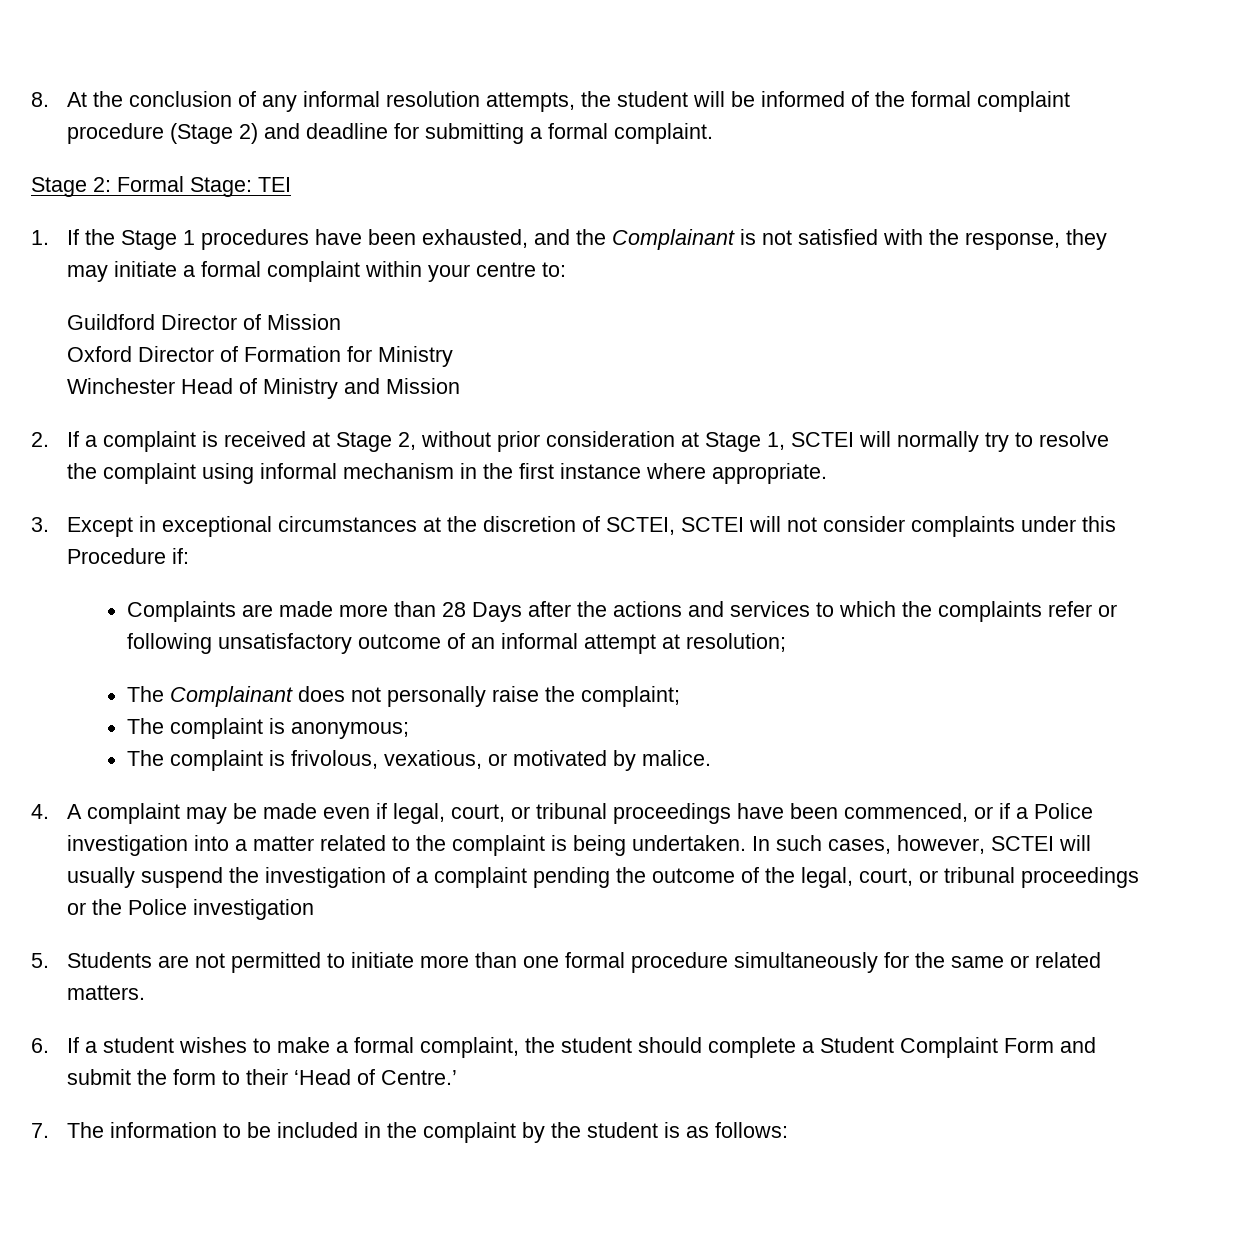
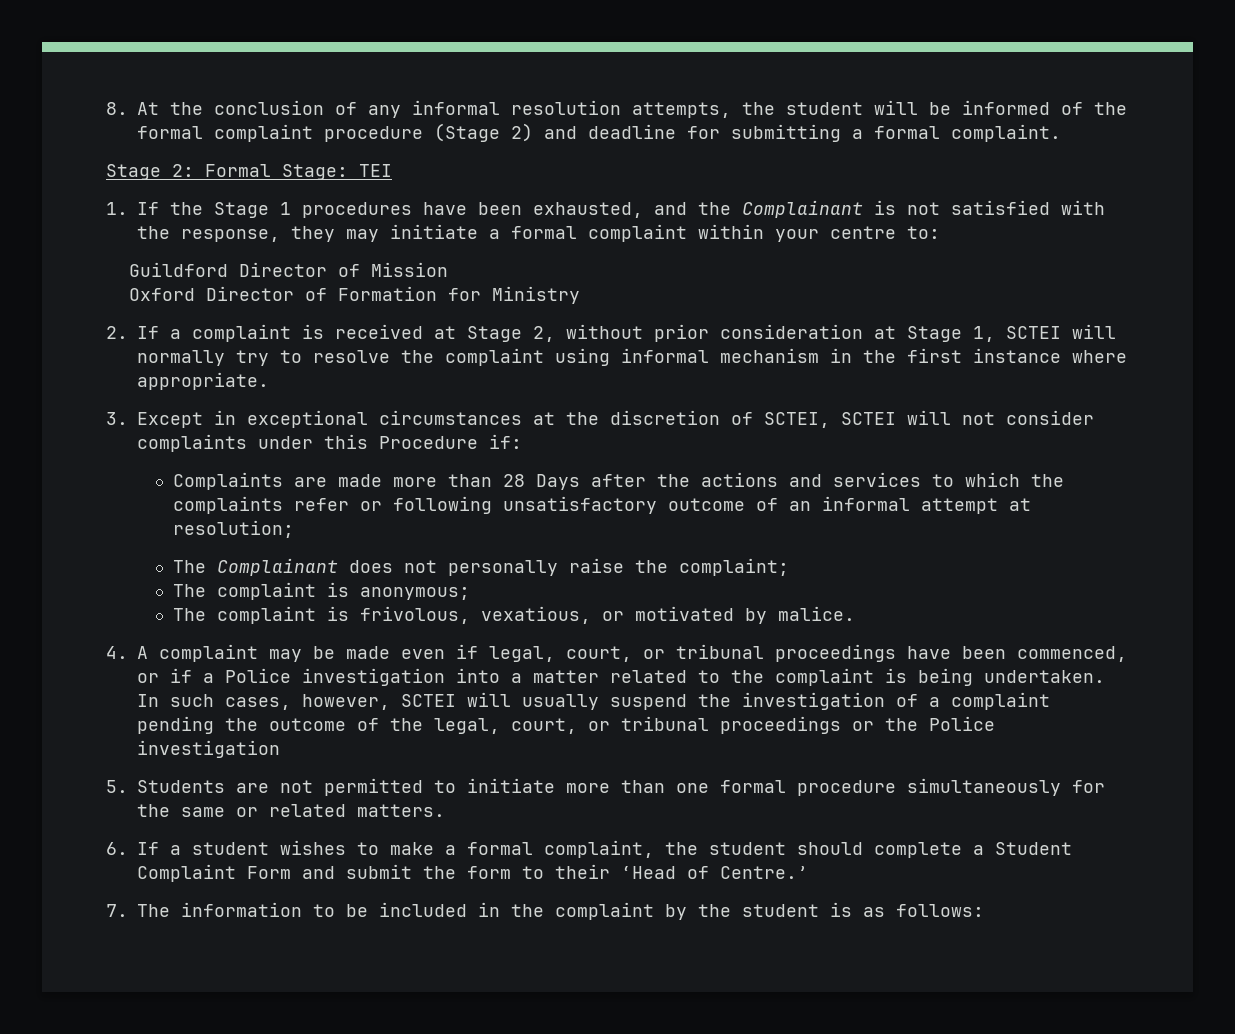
- Winchester Head of Ministry and Mission

